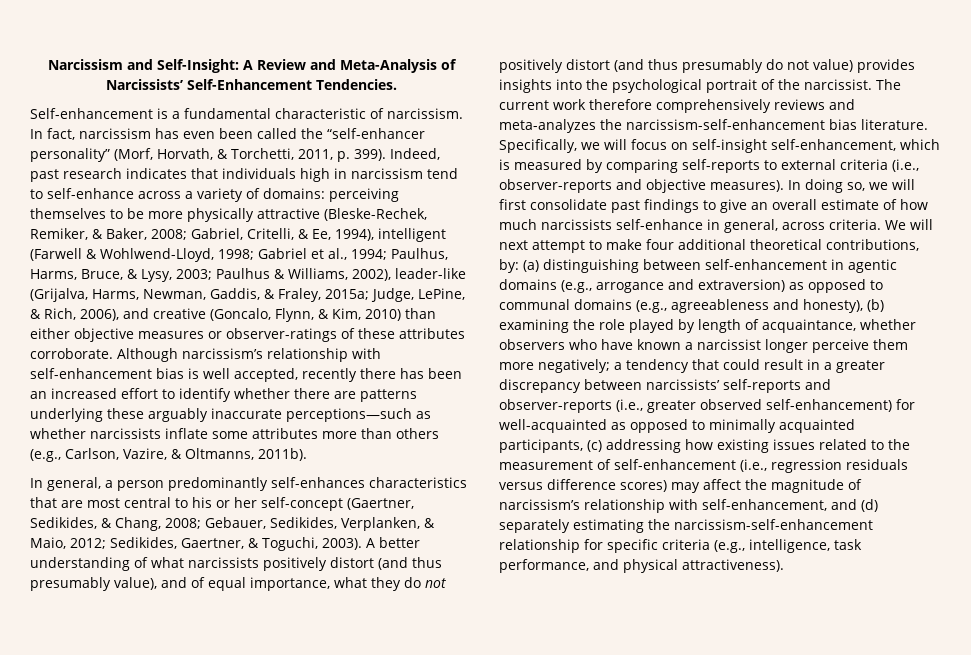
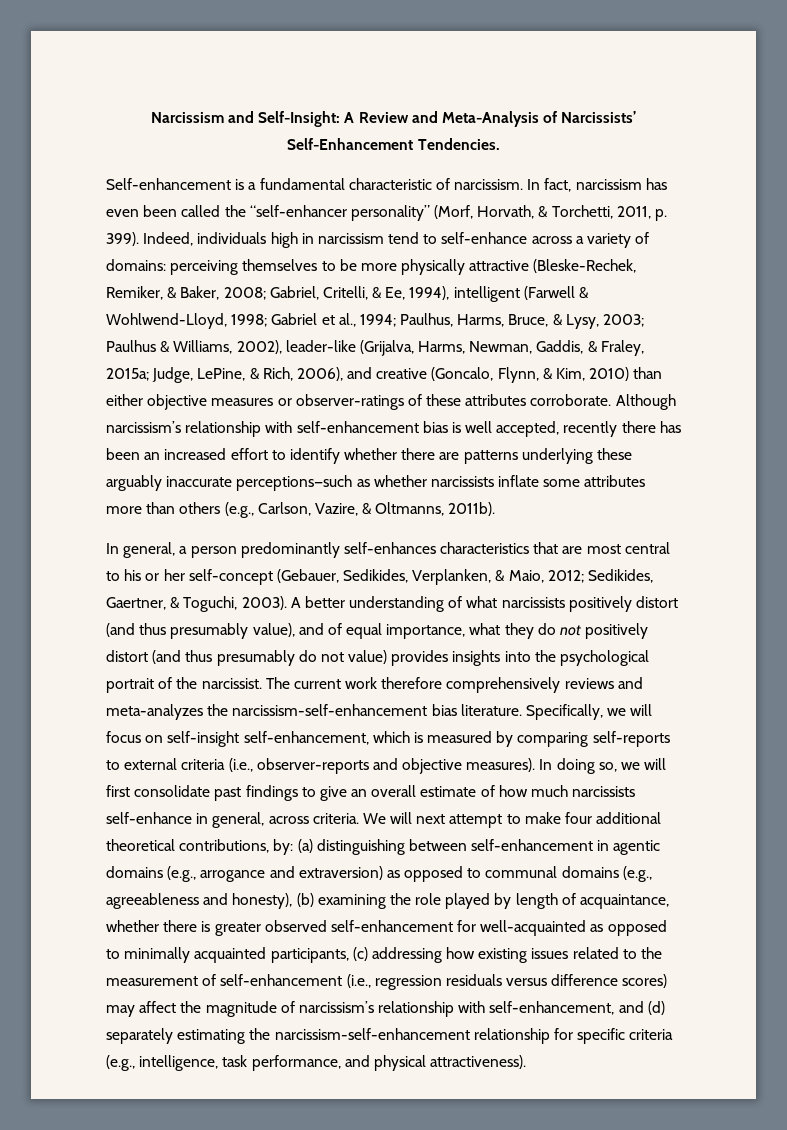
- Indeed, past research indicates that individuals high in narcissism tend to self-enhance across a variety of domains:
+ Indeed, individuals high in narcissism tend to self-enhance across a variety of domains:
- In general, a person predominantly self-enhances characteristics that are most central to his or her self-concept (Gaertner, Sedikides, & Chang, 2008; Gebauer, Sedikides, Verplanken, & Maio, 2012; Sedikides, Gaertner, & Toguchi, 2003).
+ In general, a person predominantly self-enhances characteristics that are most central to his or her self-concept (Gebauer, Sedikides, Verplanken, & Maio, 2012; Sedikides, Gaertner, & Toguchi, 2003).
- (a) distinguishing between self-enhancement in agentic domains (e.g., arrogance and extraversion) as opposed to communal domains (e.g., agreeableness and honesty), (b) examining the role played by length of acquaintance, whether observers who have known a narcissist longer perceive them more negatively; a tendency that could result in a greater discrepancy between narcissists’ self-reports and observer-reports (i.e., greater observed self-enhancement) for well-acquainted as opposed to minimally acquainted participants, (c) addressing how existing issues related to the measurement of self-enhancement (i.e., regression residuals versus difference scores) may affect the magnitude of narcissism’s relationship with self-enhancement, and (d) separately estimating the narcissism-self-enhancement relationship for specific criteria (e.g., intelligence, task performance, and physical attractiveness).
+ (a) distinguishing between self-enhancement in agentic domains (e.g., arrogance and extraversion) as opposed to communal domains (e.g., agreeableness and honesty), (b) examining the role played by length of acquaintance, whether there is greater observed self-enhancement for well-acquainted as opposed to minimally acquainted participants, (c) addressing how existing issues related to the measurement of self-enhancement (i.e., regression residuals versus difference scores) may affect the magnitude of narcissism’s relationship with self-enhancement, and (d) separately estimating the narcissism-self-enhancement relationship for specific criteria (e.g., intelligence, task performance, and physical attractiveness).

